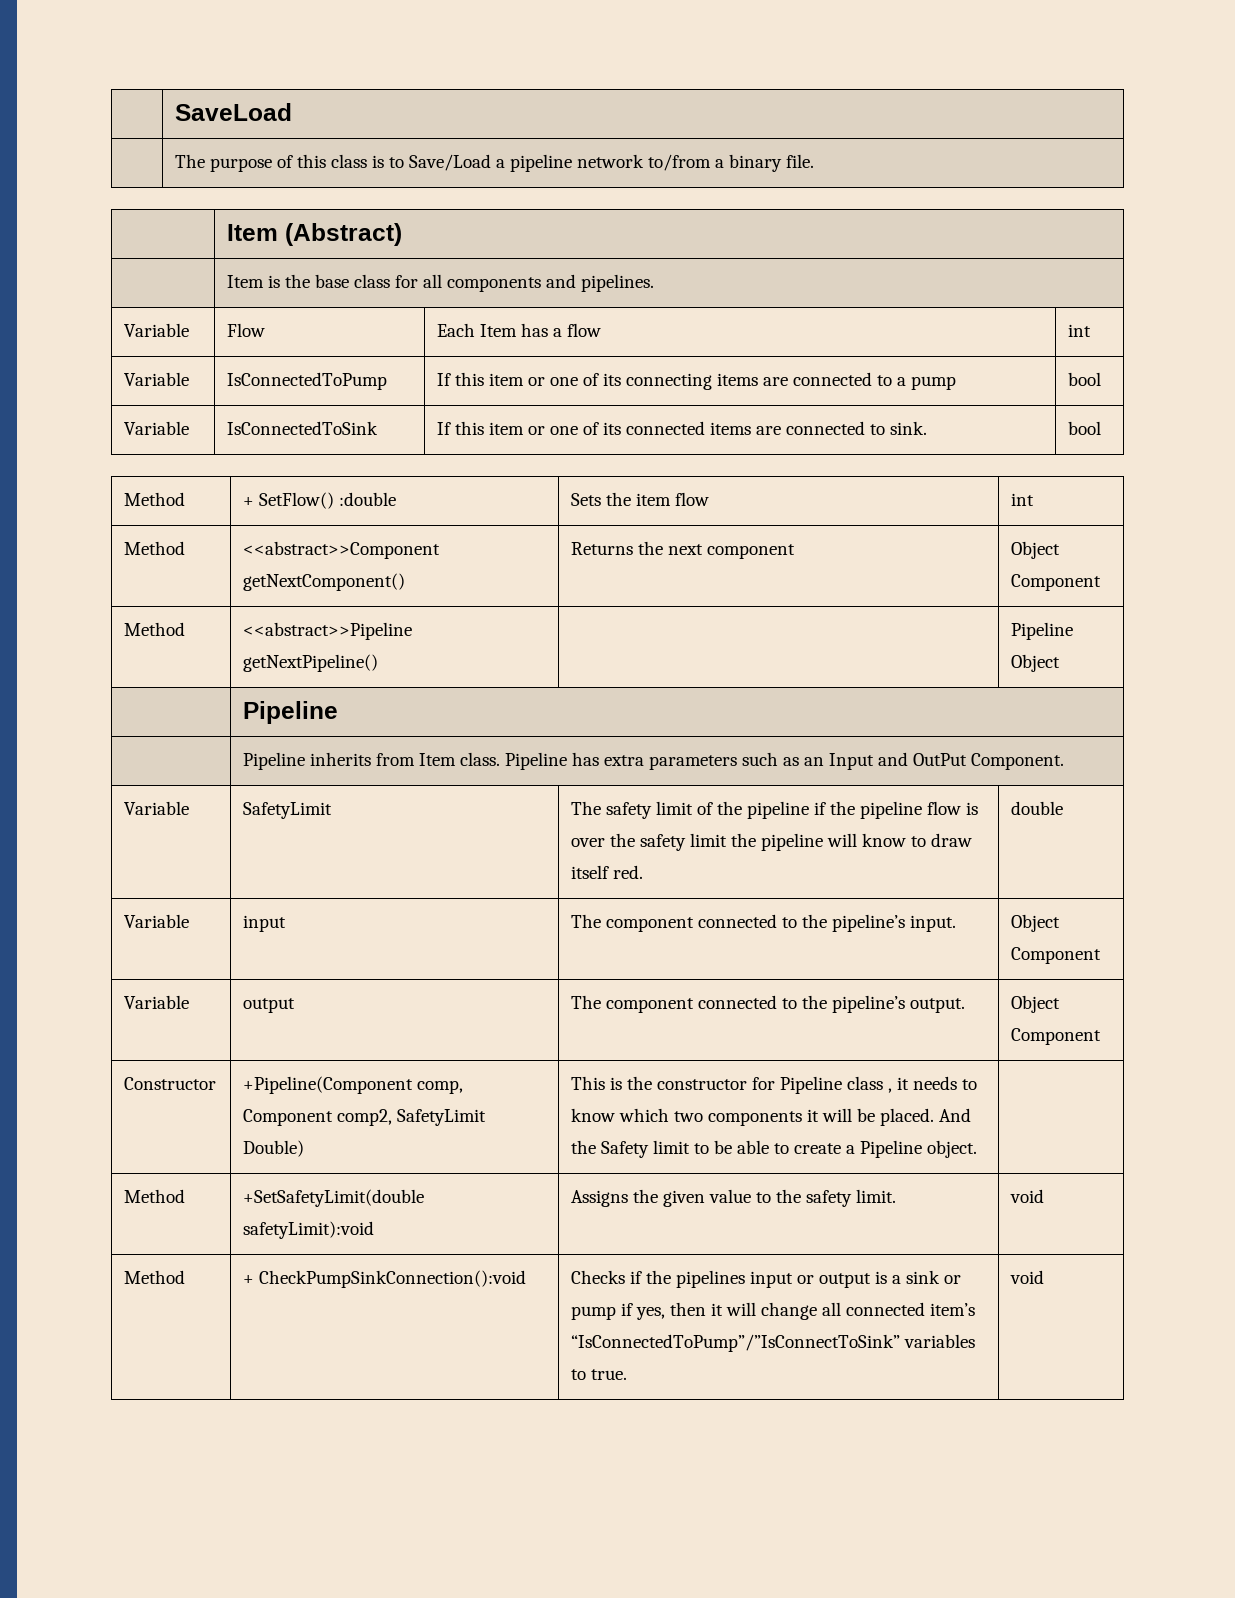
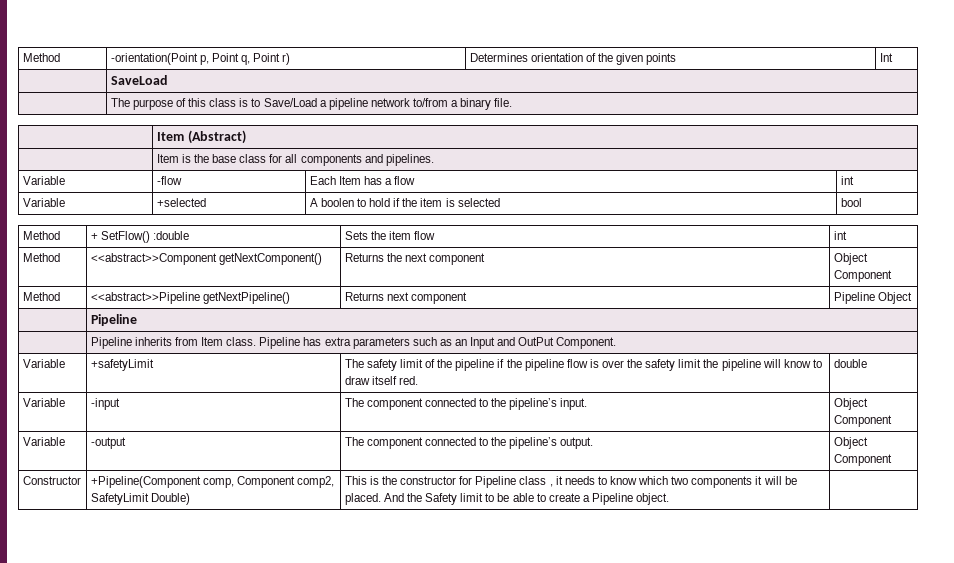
+ Method | -orientation(Point p, Point q, Point r) | Determines orientation of the given points | Int
- Variable | Flow | Each Item has a flow | int
+ Variable | -flow | Each Item has a flow | int
- Variable | IsConnectedToPump | If this item or one of its connecting items are connected to a pump | bool
- Variable | IsConnectedToSink | If this item or one of its connected items are connected to sink. | bool
+ Variable | +selected | A boolen to hold if the item is selected | bool
- Method | <<abstract>>Pipeline getNextPipeline() | | Pipeline Object
+ Method | <<abstract>>Pipeline getNextPipeline() | Returns next component | Pipeline Object
- Variable | SafetyLimit | The safety limit of the pipeline if the pipeline flow is over the safety limit the pipeline will know to draw itself red. | double
+ Variable | +safetyLimit | The safety limit of the pipeline if the pipeline flow is over the safety limit the pipeline will know to draw itself red. | double
- Variable | input | The component connected to the pipeline’s input. | Object Component
+ Variable | -input | The component connected to the pipeline’s input. | Object Component
- Variable | output | The component connected to the pipeline’s output. | Object Component
+ Variable | -output | The component connected to the pipeline’s output. | Object Component
- Method | +SetSafetyLimit(double safetyLimit):void | Assigns the given value to the safety limit. | void
- Method | + CheckPumpSinkConnection():void | Checks if the pipelines input or output is a sink or pump if yes, then it will change all connected item’s “IsConnectedToPump”/”IsConnectToSink” variables to true. | void

